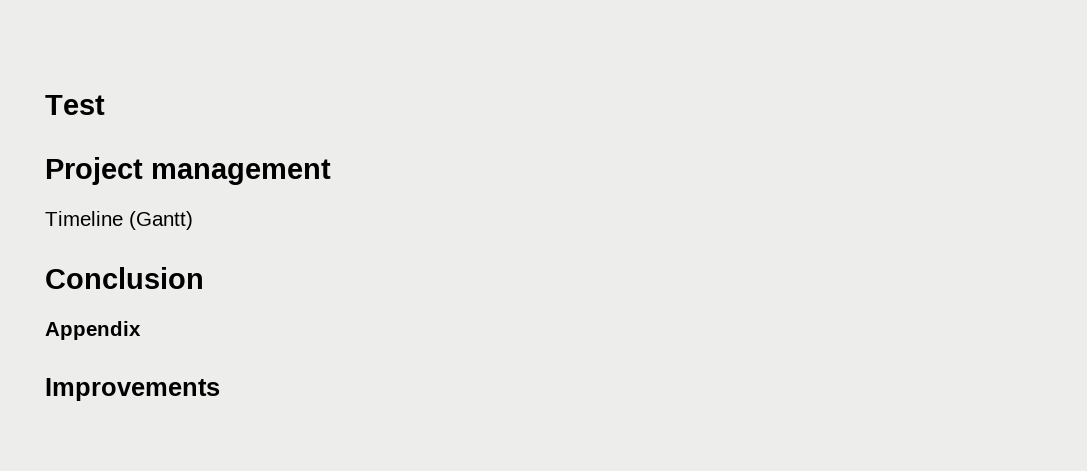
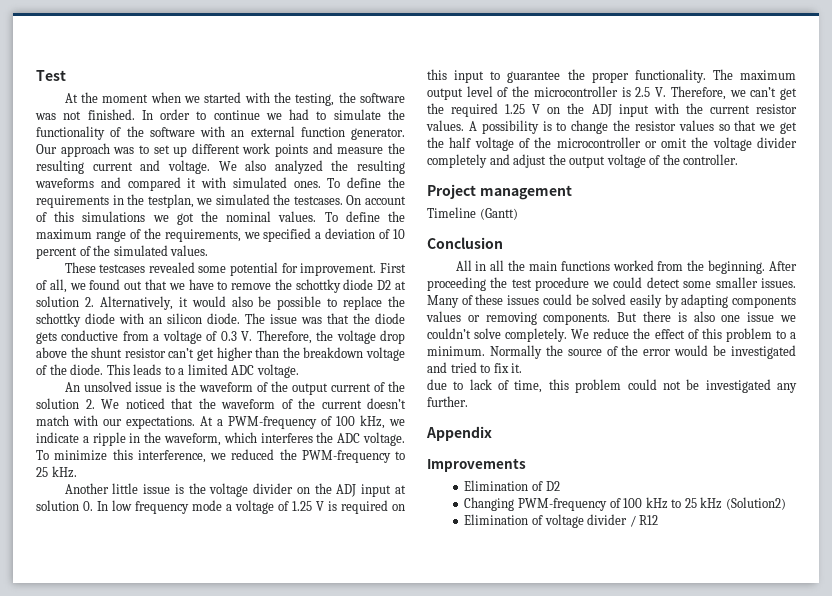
+ At the moment when we started with the testing, the software was not finished. In order to continue we had to simulate the functionality of the software with an external function generator. Our approach was to set up different work points and measure the resulting current and voltage. We also analyzed the resulting waveforms and compared it with simulated ones. To define the requirements in the testplan, we simulated the testcases. On account of this simulations we got the nominal values. To define the maximum range of the requirements, we specified a deviation of 10 percent of the simulated values.
+ These testcases revealed some potential for improvement. First of all, we found out that we have to remove the schottky diode D2 at solution 2. Alternatively, it would also be possible to replace the schottky diode with an silicon diode. The issue was that the diode gets conductive from a voltage of 0.3 V. Therefore, the voltage drop above the shunt resistor can’t get higher than the breakdown voltage of the diode. This leads to a limited ADC voltage.
+ An unsolved issue is the waveform of the output current of the solution 2. We noticed that the waveform of the current doesn’t match with our expectations. At a PWM-frequency of 100 kHz, we indicate a ripple in the waveform, which interferes the ADC voltage. To minimize this interference, we reduced the PWM-frequency to 25 kHz.
+ Another little issue is the voltage divider on the ADJ input at solution 0. In low frequency mode a voltage of 1.25 V is required on this input to guarantee the proper functionality. The maximum output level of the microcontroller is 2.5 V. Therefore, we can’t get the required 1.25 V on the ADJ input with the current resistor values. A possibility is to change the resistor values so that we get the half voltage of the microcontroller or omit the voltage divider completely and adjust the output voltage of the controller.
+ All in all the main functions worked from the beginning. After proceeding the test procedure we could detect some smaller issues. Many of these issues could be solved easily by adapting components values or removing components. But there is also one issue we couldn’t solve completely. We reduce the effect of this problem to a minimum. Normally the source of the error would be investigated and tried to fix it.
+ due to lack of time, this problem could not be investigated any further.
  Appendix
  Improvements
+ Elimination of D2
+ Changing PWM-frequency of 100 kHz to 25 kHz (Solution2)
+ Elimination of voltage divider / R12

